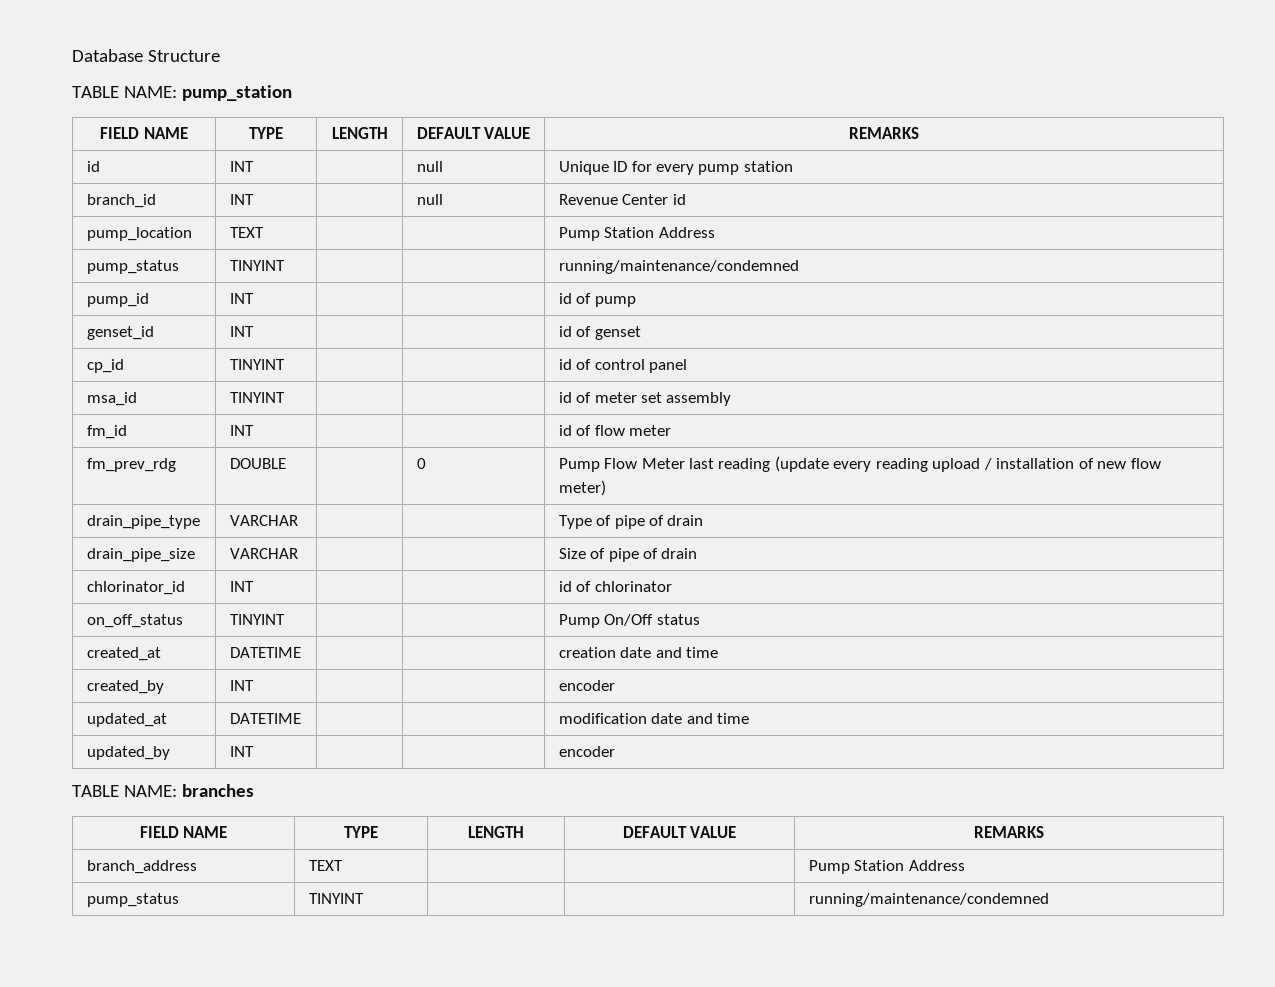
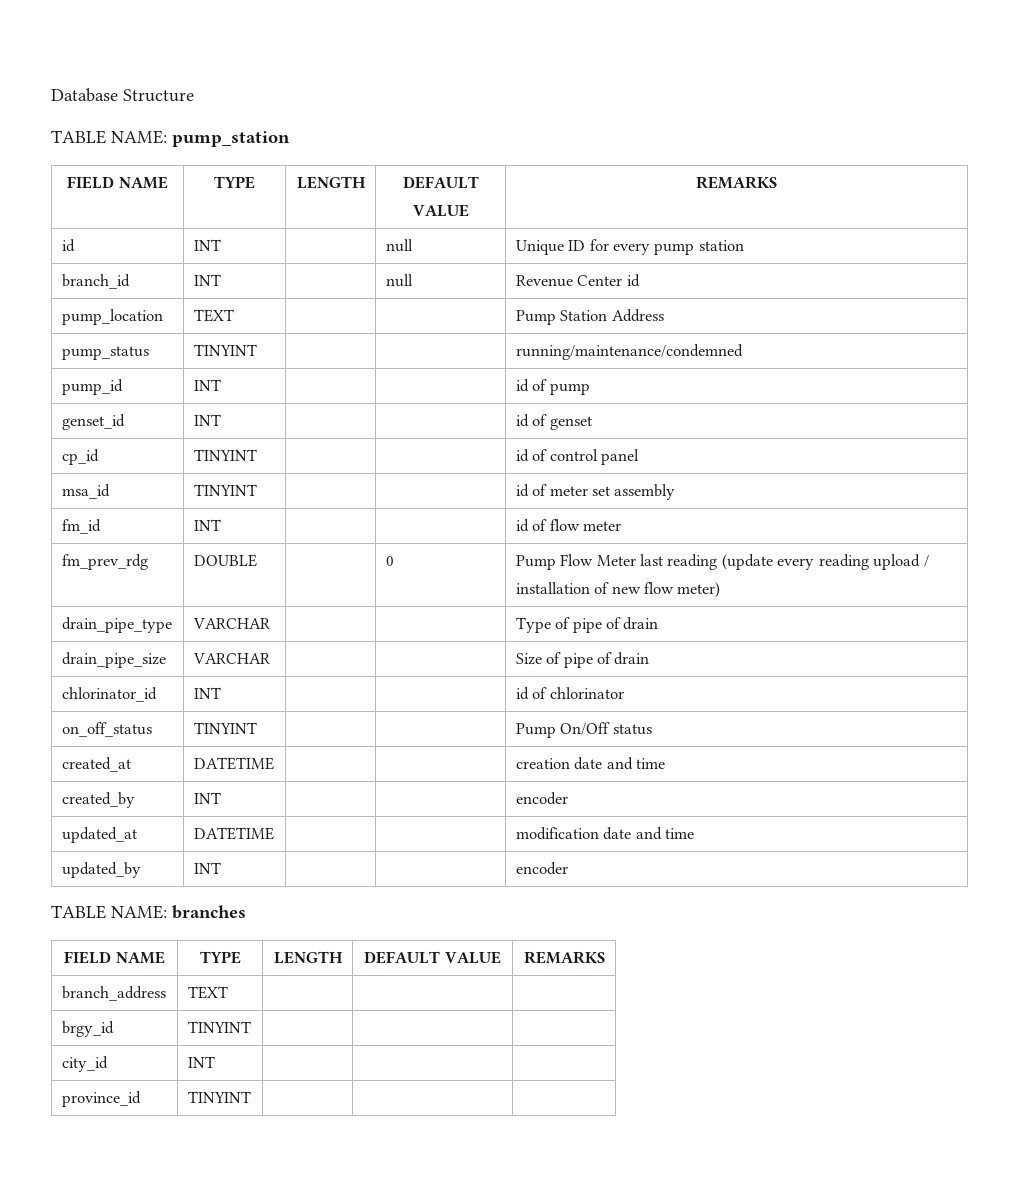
- branch_address | TEXT | | | Pump Station Address
- pump_status | TINYINT | | | running/maintenance/condemned
+ branch_address | TEXT | | |
+ brgy_id | TINYINT | | |
+ city_id | INT | | |
+ province_id | TINYINT | | |

